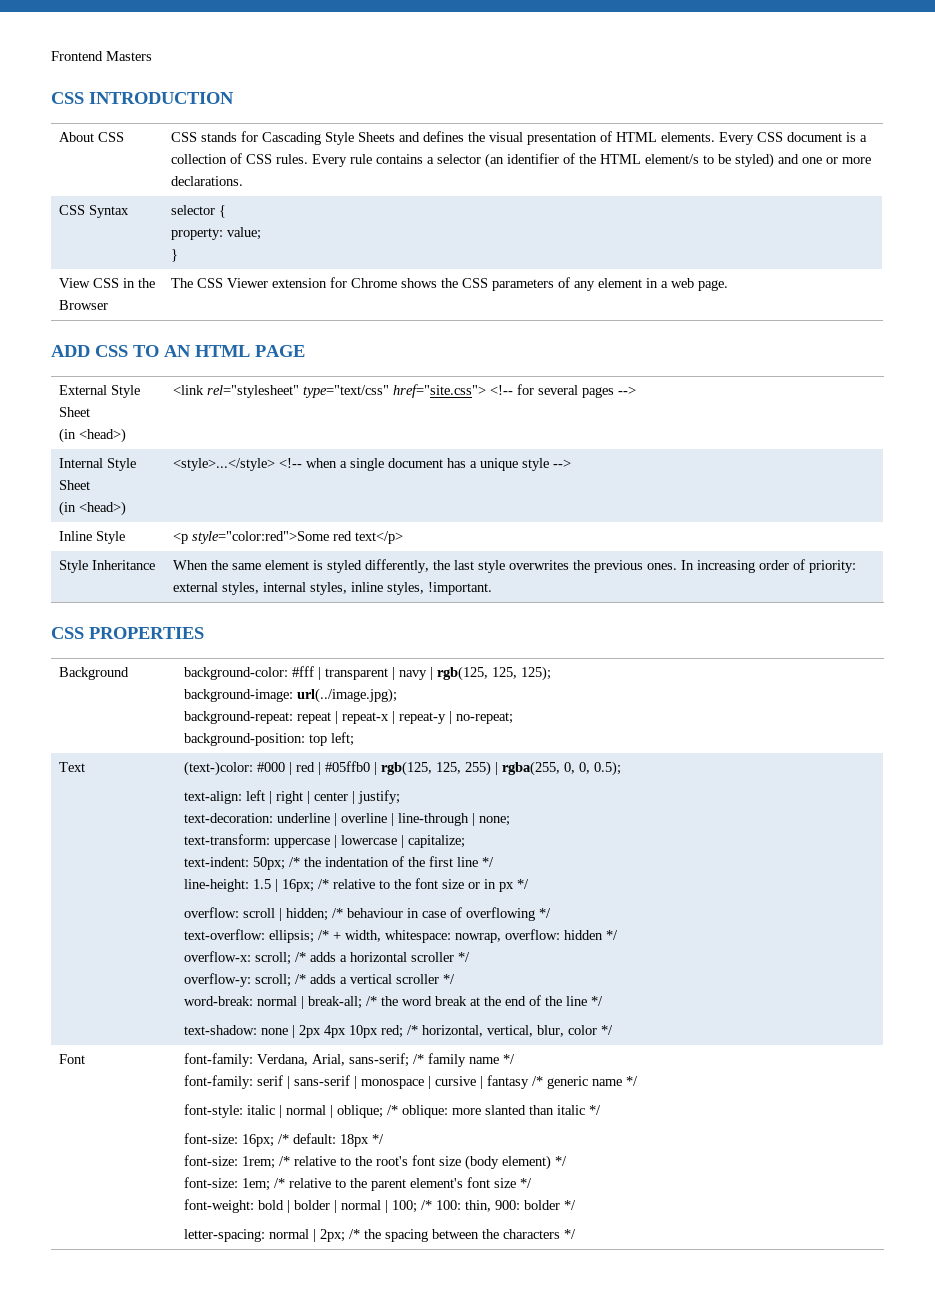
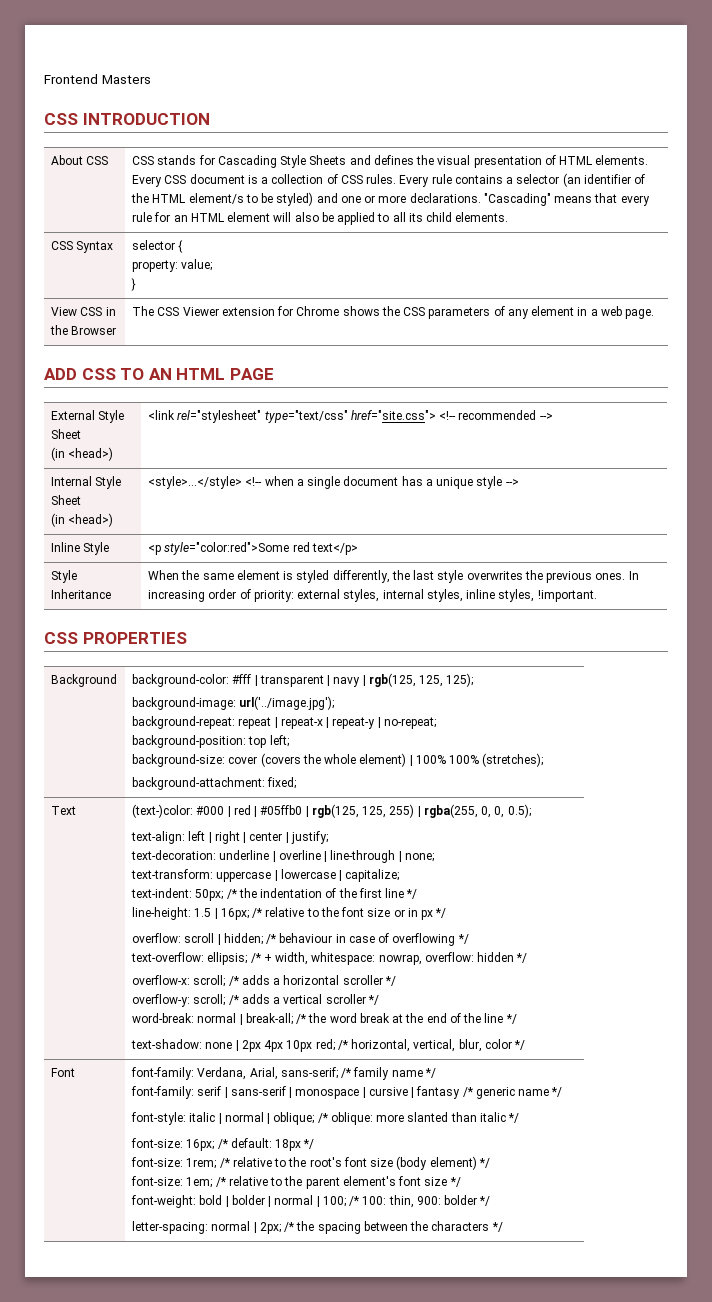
+ "Cascading" means that every rule for an HTML element will also be applied to all its child elements.
  External Style Sheet
- (in <head>) | <link rel="stylesheet" type="text/css" href="site.css"> <!-- for several pages -->
+ (in <head>) | <link rel="stylesheet" type="text/css" href="site.css"> <!-- recommended -->
  Background | background-color: #fff | transparent | navy | rgb(125, 125, 125);
- background-image: url(../image.jpg);
+ background-image: url('../image.jpg');
  background-repeat: repeat | repeat-x | repeat-y | no-repeat;
  background-position: top left;
+ background-size: cover (covers the whole element) | 100% 100% (stretches);
+ background-attachment: fixed;

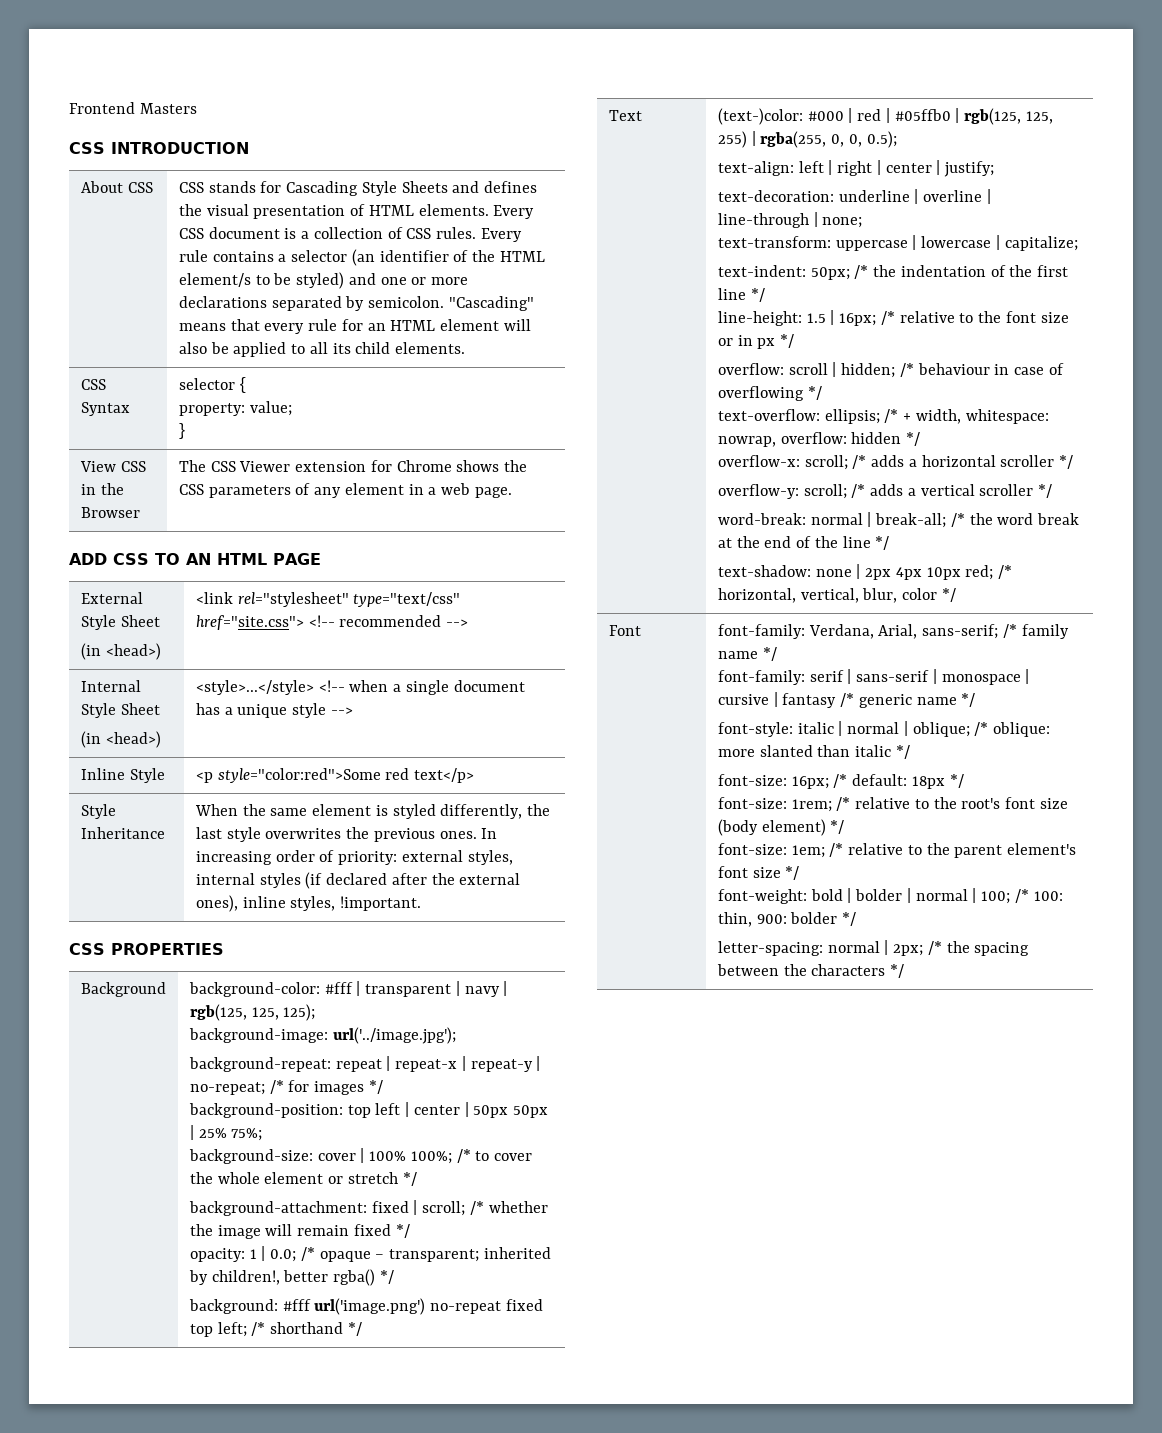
- Every rule contains a selector (an identifier of the HTML element/s to be styled) and one or more declarations.
+ Every rule contains a selector (an identifier of the HTML element/s to be styled) and one or more declarations separated by semicolon.
- Style Inheritance | When the same element is styled differently, the last style overwrites the previous ones. In increasing order of priority: external styles, internal styles, inline styles, !important.
+ Style Inheritance | When the same element is styled differently, the last style overwrites the previous ones. In increasing order of priority: external styles, internal styles (if declared after the external ones), inline styles, !important.
- background-repeat: repeat | repeat-x | repeat-y | no-repeat;
- background-position: top left;
- background-size: cover (covers the whole element) | 100% 100% (stretches);
- background-attachment: fixed;
+ background-repeat: repeat | repeat-x | repeat-y | no-repeat; /* for images */
+ background-position: top left | center | 50px 50px | 25% 75%;
+ background-size: cover | 100% 100%; /* to cover the whole element or stretch */
+ background-attachment: fixed | scroll; /* whether the image will remain fixed */
+ opacity: 1 | 0.0; /* opaque ‒ transparent; inherited by children!, better rgba() */
+ background: #fff url('image.png') no-repeat fixed top left; /* shorthand */

